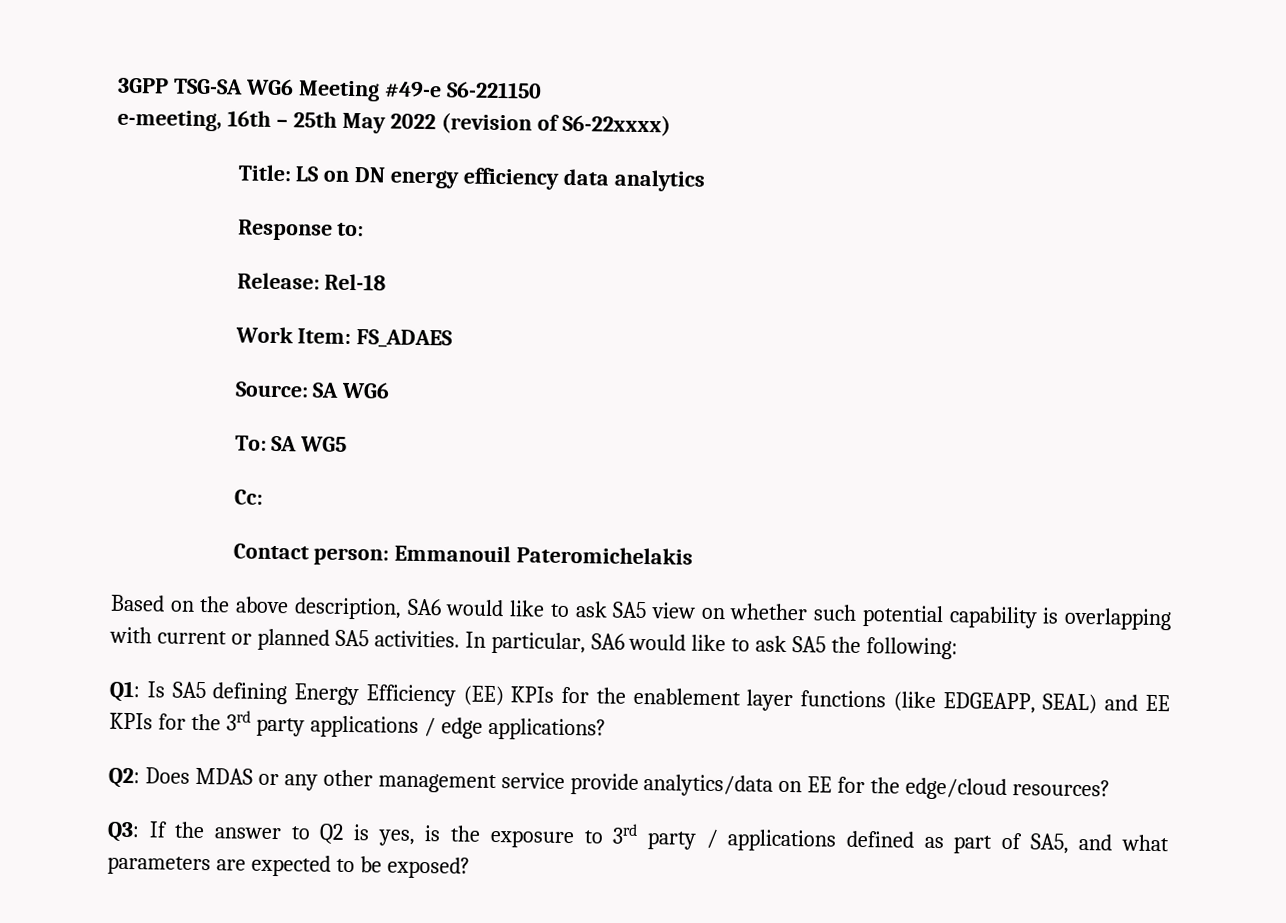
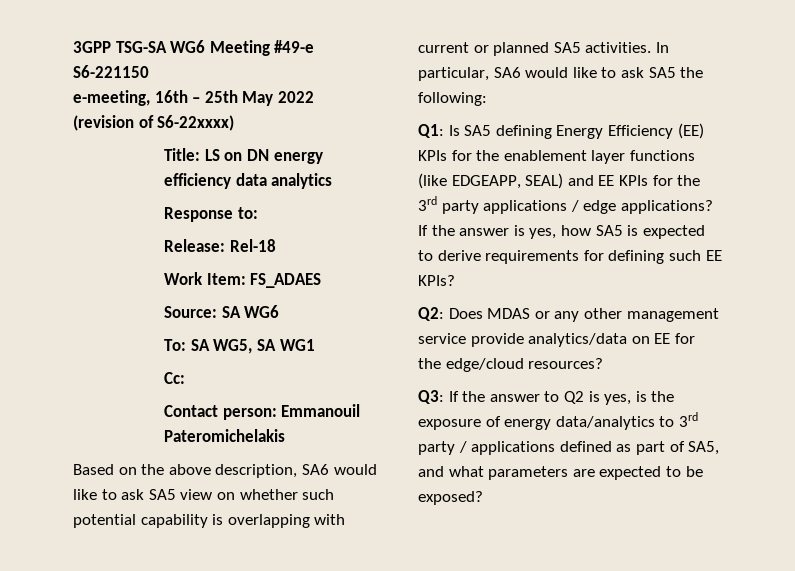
- To: SA WG5
+ To: SA WG5, SA WG1
+ If the answer is yes, how SA5 is expected to derive requirements for defining such EE KPIs?
- Q3: If the answer to Q2 is yes, is the exposure to 3rd party / applications defined as part of SA5, and what parameters are expected to be exposed?
+ Q3: If the answer to Q2 is yes, is the exposure of energy data/analytics to 3rd party / applications defined as part of SA5, and what parameters are expected to be exposed?

